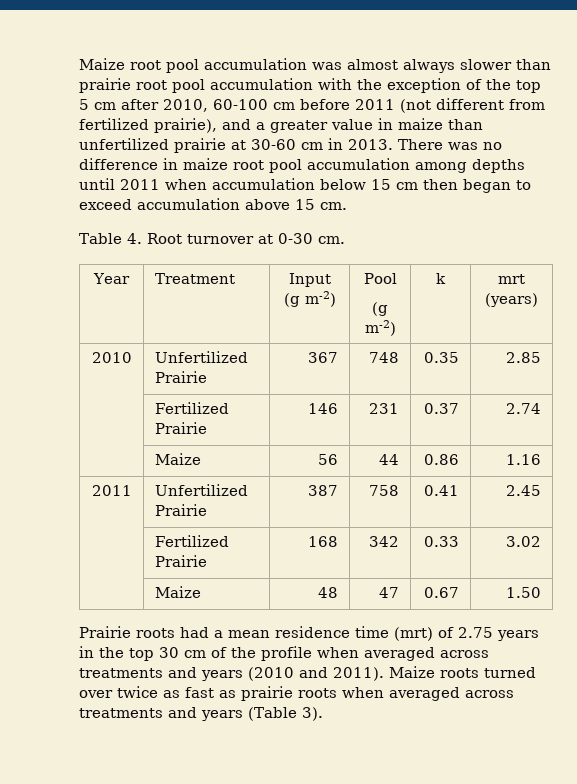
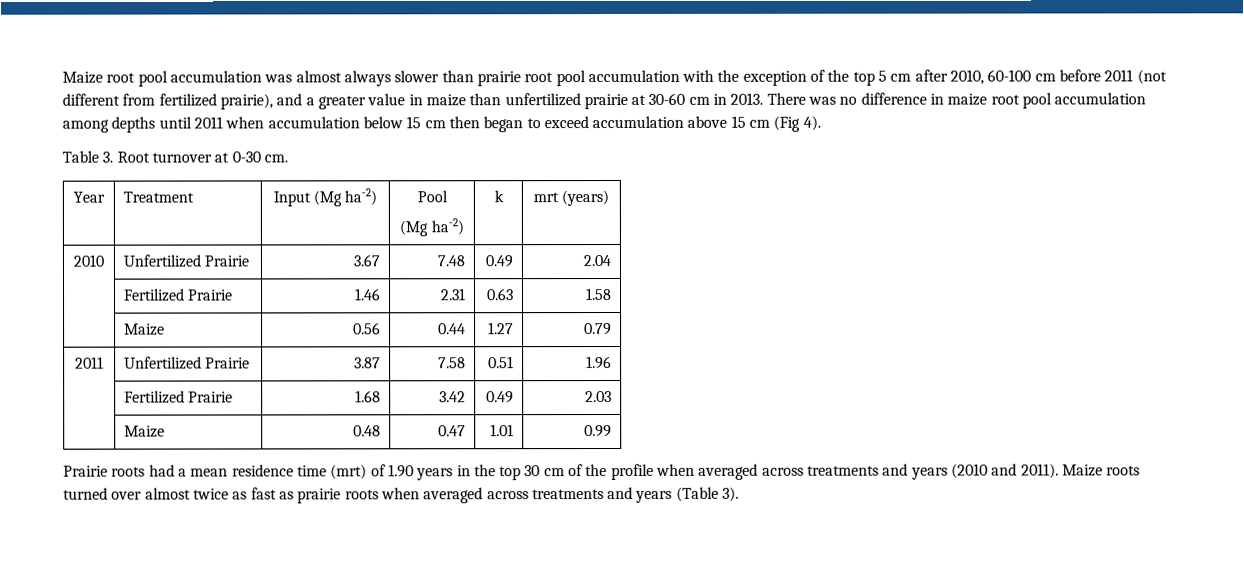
- There was no difference in maize root pool accumulation among depths until 2011 when accumulation below 15 cm then began to exceed accumulation above 15 cm.
+ There was no difference in maize root pool accumulation among depths until 2011 when accumulation below 15 cm then began to exceed accumulation above 15 cm (Fig 4).
- Table 4. Root turnover at 0-30 cm.
+ Table 3. Root turnover at 0-30 cm.
- Year | Treatment | Input (g m-2) | Pool
- (g m-2) | k | mrt (years)
+ Year | Treatment | Input (Mg ha-2) | Pool
+ (Mg ha-2) | k | mrt (years)
- 2010 | Unfertilized Prairie | 367 | 748 | 0.35 | 2.85
- | Fertilized Prairie | 146 | 231 | 0.37 | 2.74
- | Maize | 56 | 44 | 0.86 | 1.16
- 2011 | Unfertilized Prairie | 387 | 758 | 0.41 | 2.45
- | Fertilized Prairie | 168 | 342 | 0.33 | 3.02
- | Maize | 48 | 47 | 0.67 | 1.50
+ 2010 | Unfertilized Prairie | 3.67 | 7.48 | 0.49 | 2.04
+ | Fertilized Prairie | 1.46 | 2.31 | 0.63 | 1.58
+ | Maize | 0.56 | 0.44 | 1.27 | 0.79
+ 2011 | Unfertilized Prairie | 3.87 | 7.58 | 0.51 | 1.96
+ | Fertilized Prairie | 1.68 | 3.42 | 0.49 | 2.03
+ | Maize | 0.48 | 0.47 | 1.01 | 0.99
- Prairie roots had a mean residence time (mrt) of 2.75 years in the top 30 cm of the profile when averaged across treatments and years (2010 and 2011).
+ Prairie roots had a mean residence time (mrt) of 1.90 years in the top 30 cm of the profile when averaged across treatments and years (2010 and 2011).
- Maize roots turned over twice as fast as prairie roots when averaged across treatments and years (Table 3).
+ Maize roots turned over almost twice as fast as prairie roots when averaged across treatments and years (Table 3).

